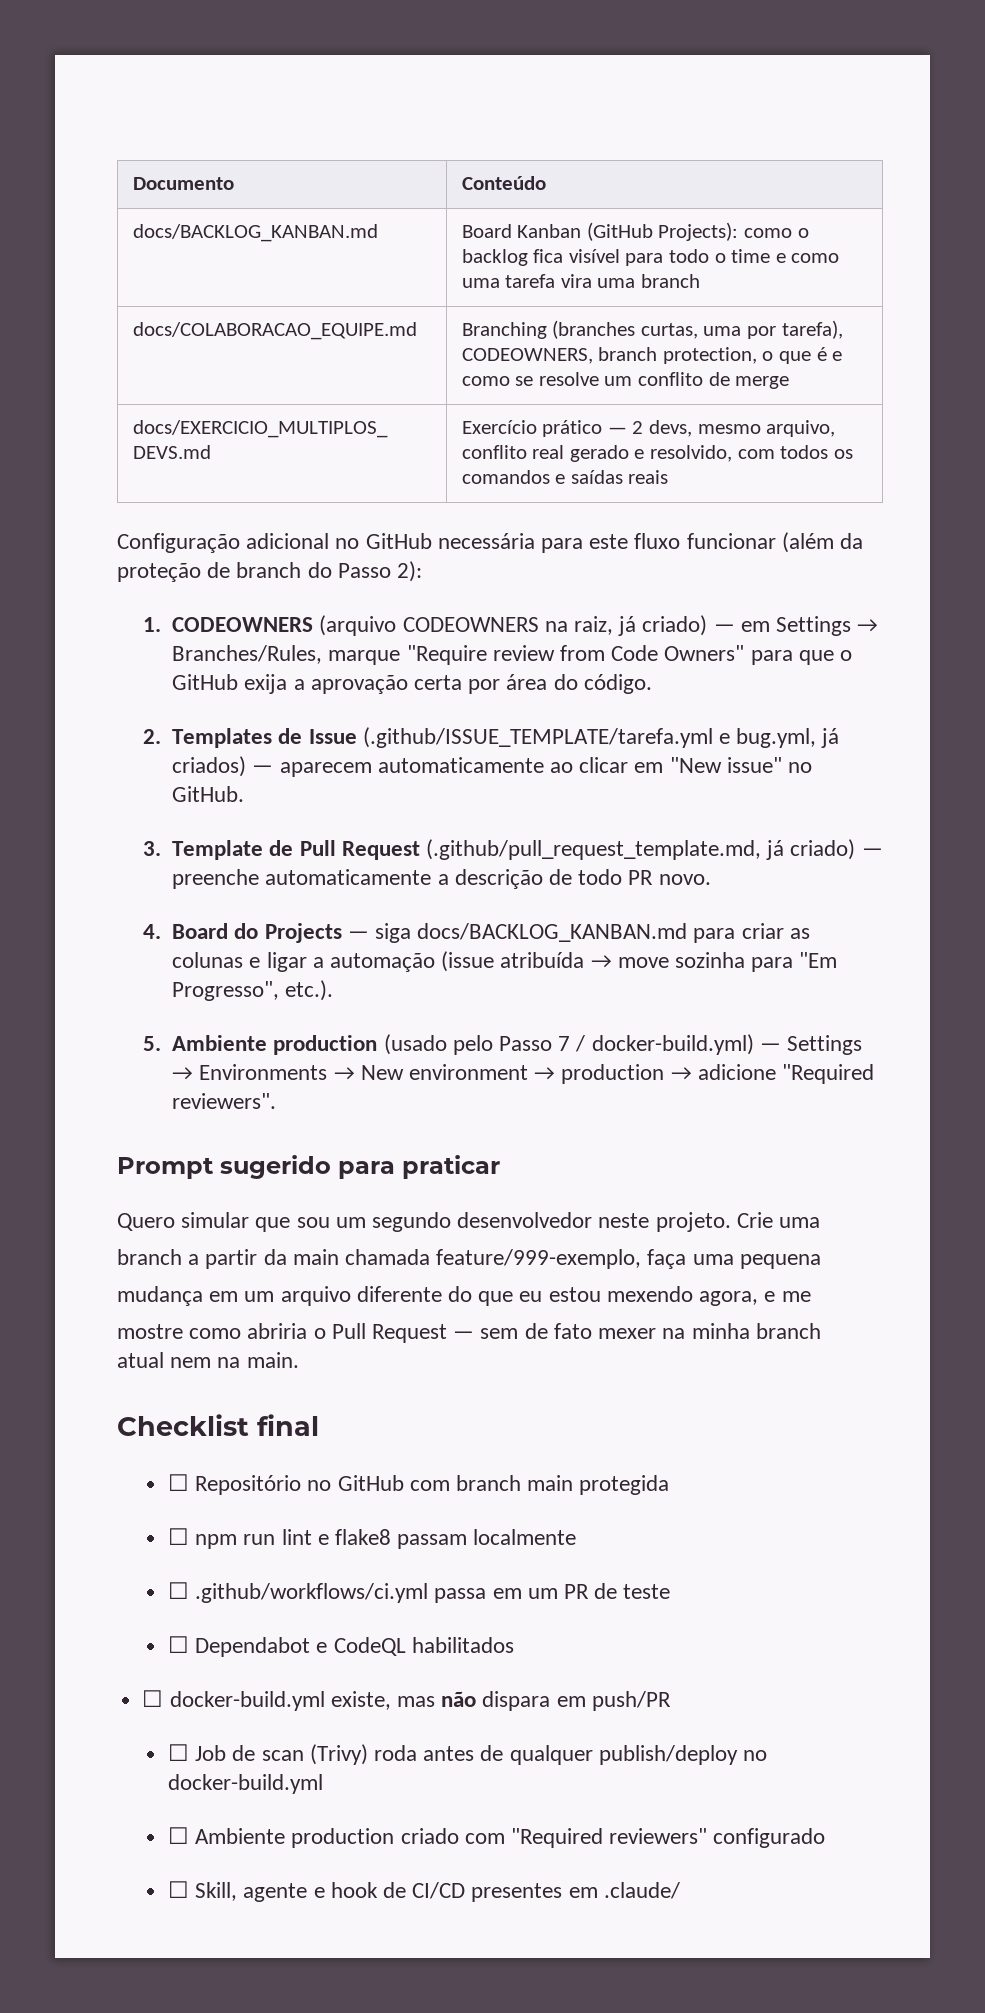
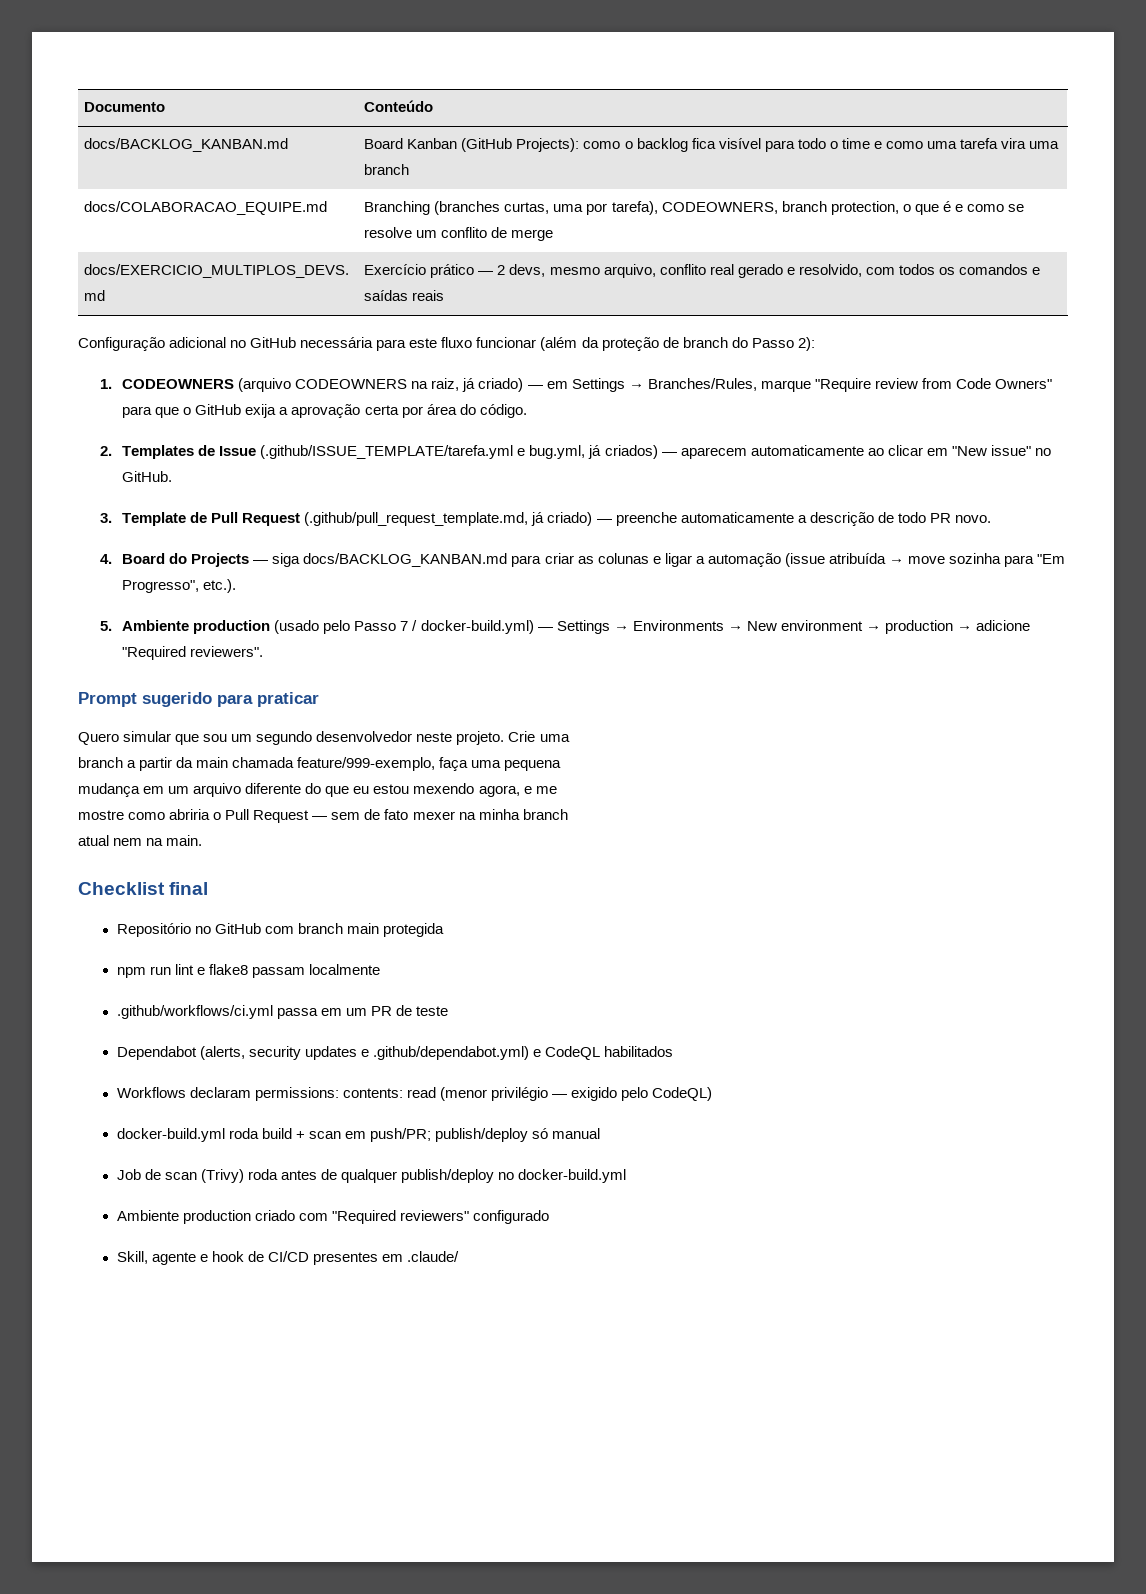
- ☐ Repositório no GitHub com branch main protegida
+ Repositório no GitHub com branch main protegida
- ☐ npm run lint e flake8 passam localmente
+ npm run lint e flake8 passam localmente
- ☐ .github/workflows/ci.yml passa em um PR de teste
+ .github/workflows/ci.yml passa em um PR de teste
- ☐ Dependabot e CodeQL habilitados
- ☐ docker-build.yml existe, mas não dispara em push/PR
- ☐ Job de scan (Trivy) roda antes de qualquer publish/deploy no docker-build.yml
+ Dependabot (alerts, security updates e .github/dependabot.yml) e CodeQL habilitados
+ Workflows declaram permissions: contents: read (menor privilégio — exigido pelo CodeQL)
+ docker-build.yml roda build + scan em push/PR; publish/deploy só manual
+ Job de scan (Trivy) roda antes de qualquer publish/deploy no docker-build.yml
- ☐ Ambiente production criado com "Required reviewers" configurado
+ Ambiente production criado com "Required reviewers" configurado
- ☐ Skill, agente e hook de CI/CD presentes em .claude/
+ Skill, agente e hook de CI/CD presentes em .claude/

